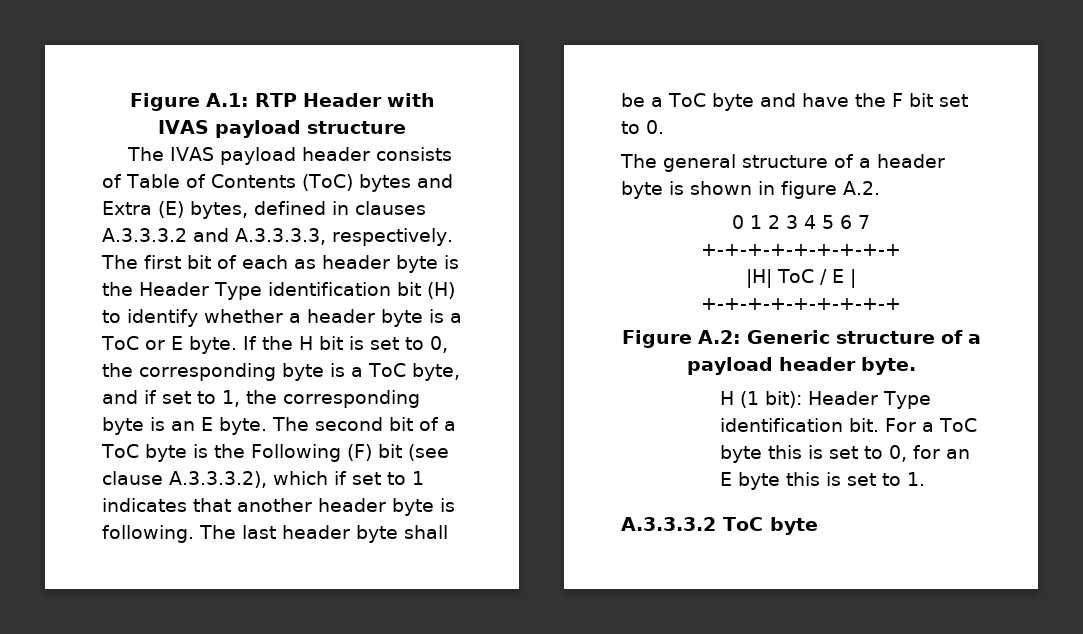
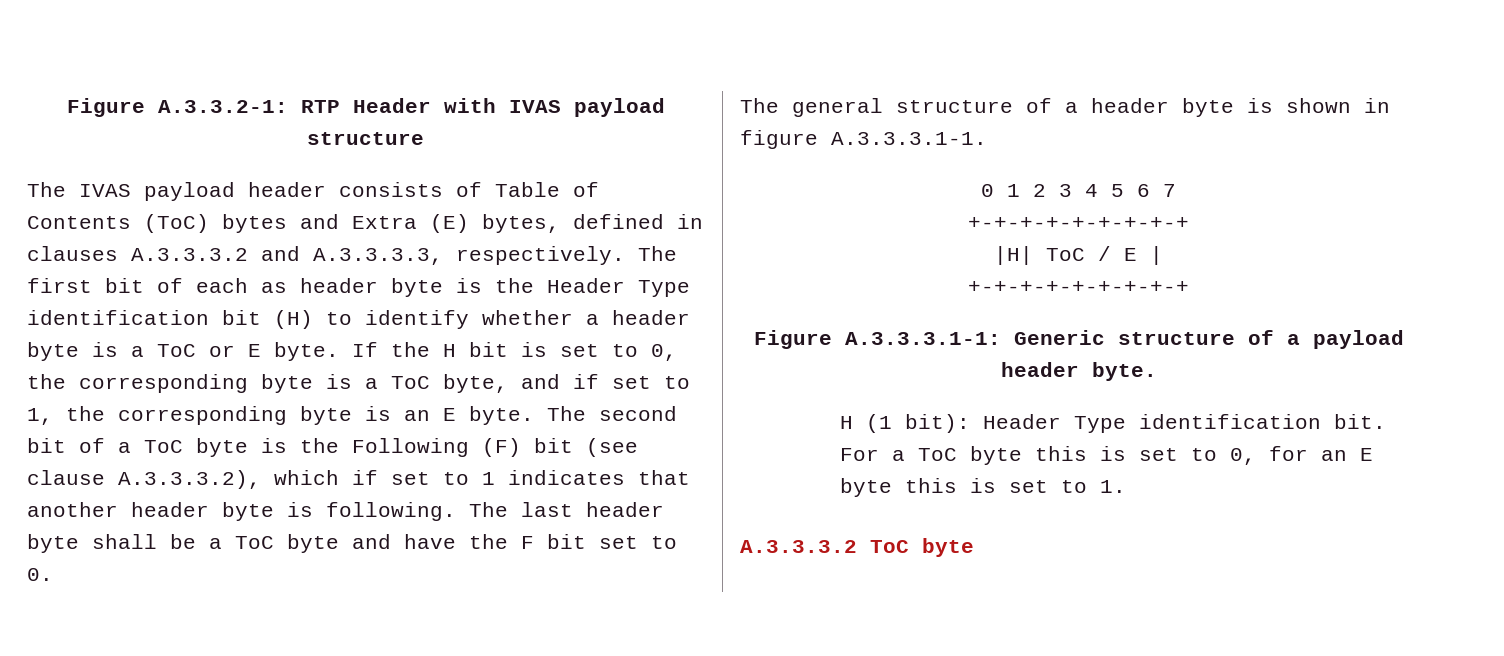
- Figure A.1: RTP Header with IVAS payload structure
+ Figure A.3.3.2-1: RTP Header with IVAS payload structure
- The general structure of a header byte is shown in figure A.2.
+ The general structure of a header byte is shown in figure A.3.3.3.1-1.
- Figure A.2: Generic structure of a payload header byte.
+ Figure A.3.3.3.1-1: Generic structure of a payload header byte.

